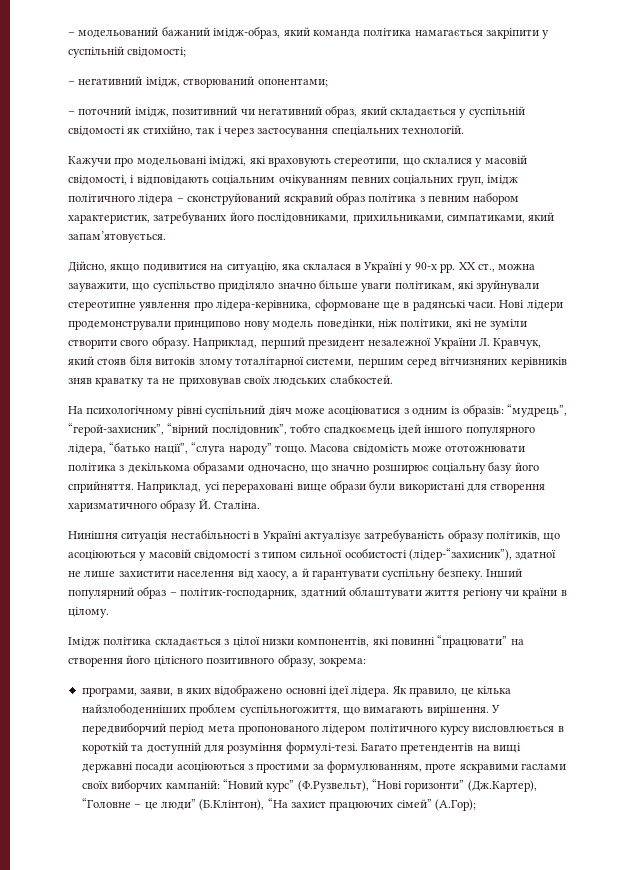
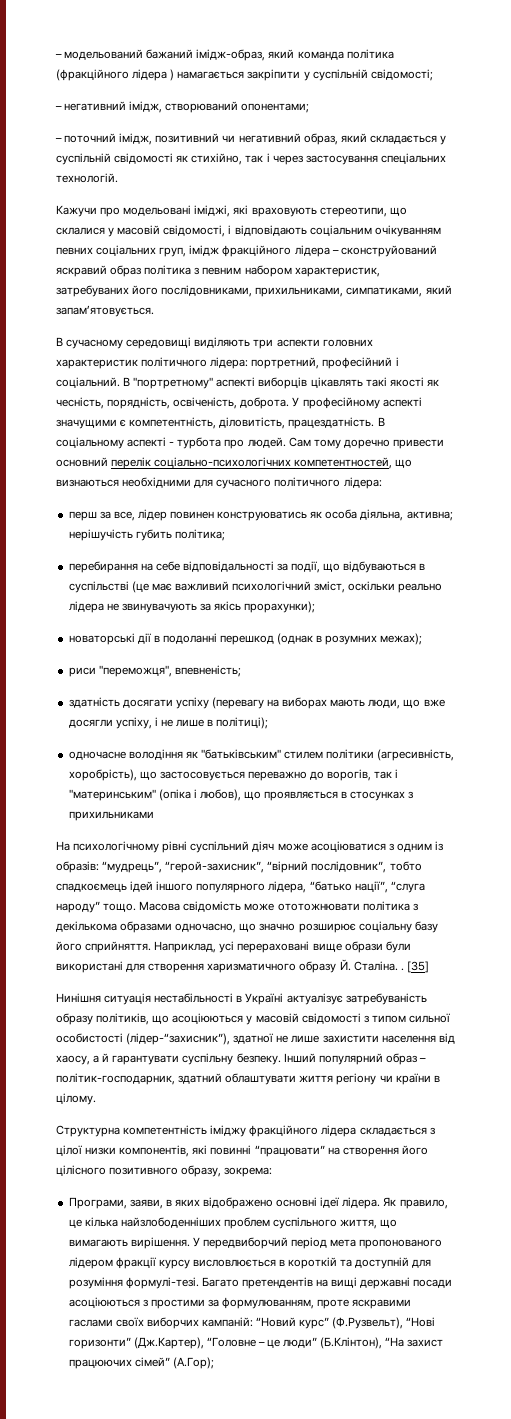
- – модельований бажаний імідж-образ, який команда політика намагається закріпити у суспільній свідомості;
+ – модельований бажаний імідж-образ, який команда політика (фракційного лідера ) намагається закріпити у суспільній свідомості;
- Кажучи про модельовані іміджі, які враховують стереотипи, що склалися у масовій свідомості, і відповідають соціальним очікуванням певних соціальних груп, імідж політичного лідера – сконструйований яскравий образ політика з певним набором характеристик, затребуваних його послідовниками, прихильниками, симпатиками, який запам’ятовується.
+ Кажучи про модельовані іміджі, які враховують стереотипи, що склалися у масовій свідомості, і відповідають соціальним очікуванням певних соціальних груп, імідж фракційного лідера – сконструйований яскравий образ політика з певним набором характеристик, затребуваних його послідовниками, прихильниками, симпатиками, який запам’ятовується.
- Дійсно, якщо подивитися на ситуацію, яка склалася в Україні у 90-х pp. XX ст., можна зауважити, що суспільство приділяло значно більше уваги політикам, які зруйнували стереотипне уявлення про лідера-керівника, сформоване ще в радянські часи. Нові лідери продемонстрували принципово нову модель поведінки, ніж політики, які не зуміли створити свого образу. Наприклад, перший президент незалежної України Л. Кравчук, який стояв біля витоків злому тоталітарної системи, першим серед вітчизняних керівників зняв краватку та не приховував своїх людських слабкостей.
+ В сучасному середовищі виділяють три аспекти головних характеристик політичного лідера: портретний, професійний і соціальний. В "портретному" аспекті виборців цікавлять такі якості як чесність, порядність, освіченість, доброта. У професійному аспекті значущими є компетентність, діловитість, працездатність. В соціальному аспекті - турбота про людей. Сам тому доречно привести основний перелік соціально-психологічних компетентностей, що визнаються необхідними для сучасного політичного лідера:
+ перш за все, лідер повинен конструюватись як особа діяльна, активна; нерішучість губить політика;
+ перебирання на себе відповідальності за події, що відбуваються в суспільстві (це має важливий психологічний зміст, оскільки реально лідера не звинувачують за якісь прорахунки);
+ новаторські дії в подоланні перешкод (однак в розумних межах);
+ риси "переможця", впевненість;
+ здатність досягати успіху (перевагу на виборах мають люди, що вже досягли успіху, і не лише в політиці);
+ одночасне володіння як "батьківським" стилем політики (агресивність, хоробрість), що застосовується переважно до ворогів, так і "материнським" (опіка і любов), що проявляється в стосунках з прихильниками
- Наприклад, усі перераховані вище образи були використані для створення харизматичного образу Й. Сталіна.
+ Наприклад, усі перераховані вище образи були використані для створення харизматичного образу Й. Сталіна. . [35]
- Імідж політика складається з цілої низки компонентів, які повинні “працювати” на створення його цілісного позитивного образу, зокрема:
+ Структурна компетентність іміджу фракційного лідера складається з цілої низки компонентів, які повинні “працювати” на створення його цілісного позитивного образу, зокрема:
- програми, заяви, в яких відображено основні ідеї лідера.
+ Програми, заяви, в яких відображено основні ідеї лідера.
- Як правило, це кілька найзлободенніших проблем суспільногожиття, що вимагають вирішення.
+ Як правило, це кілька найзлободенніших проблем суспільного життя, що вимагають вирішення.
- У передвиборчий період мета пропонованого лідером політичного курсу висловлюється в короткій та доступній для розуміння формулі-тезі.
+ У передвиборчий період мета пропонованого лідером фракції курсу висловлюється в короткій та доступній для розуміння формулі-тезі.

